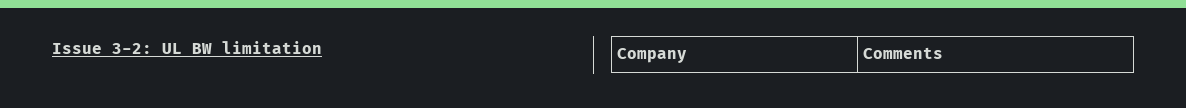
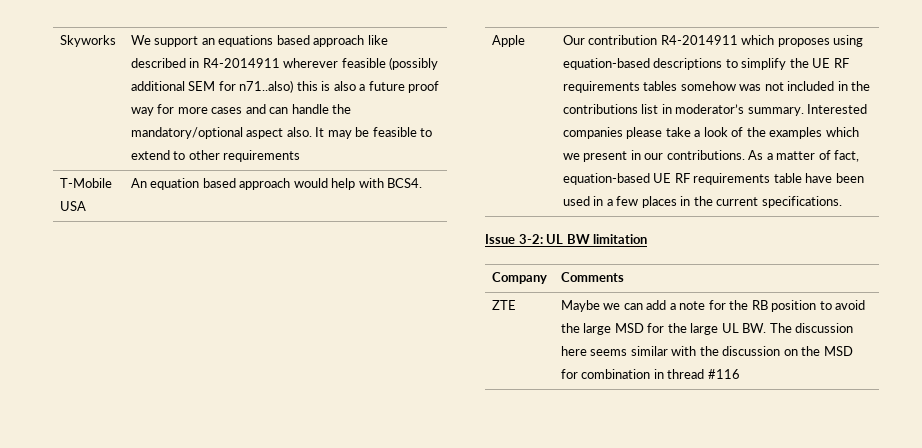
+ Skyworks | We support an equations based approach like described in R4-2014911 wherever feasible (possibly additional SEM for n71..also) this is also a future proof way for more cases and can handle the mandatory/optional aspect also. It may be feasible to extend to other requirements
+ T-Mobile USA | An equation based approach would help with BCS4.
+ Apple | Our contribution R4-2014911 which proposes using equation-based descriptions to simplify the UE RF requirements tables somehow was not included in the contributions list in moderator’s summary. Interested companies please take a look of the examples which we present in our contributions. As a matter of fact, equation-based UE RF requirements table have been used in a few places in the current specifications.
+ ZTE | Maybe we can add a note for the RB position to avoid the large MSD for the large UL BW. The discussion here seems similar with the discussion on the MSD for combination in thread #116

